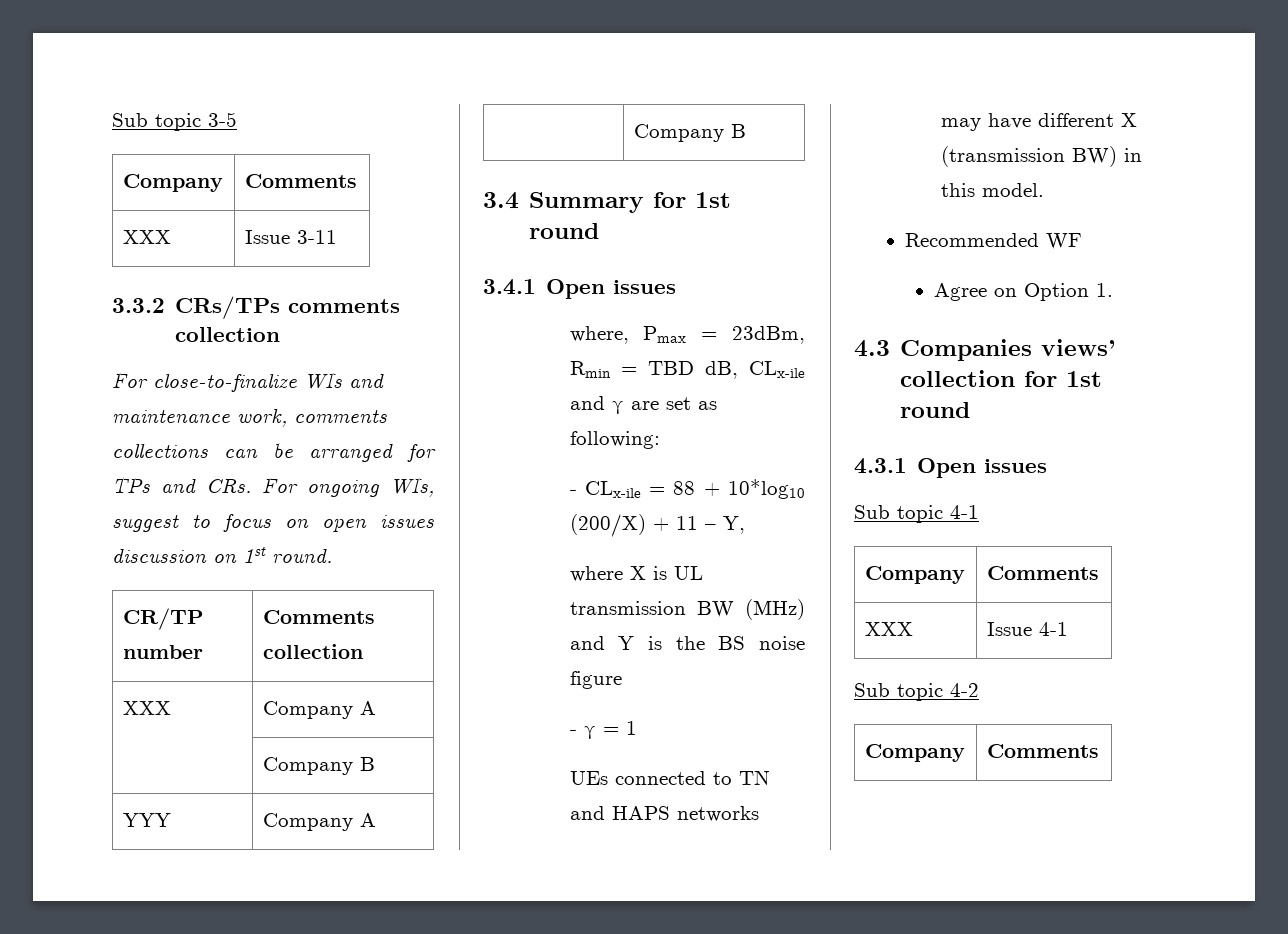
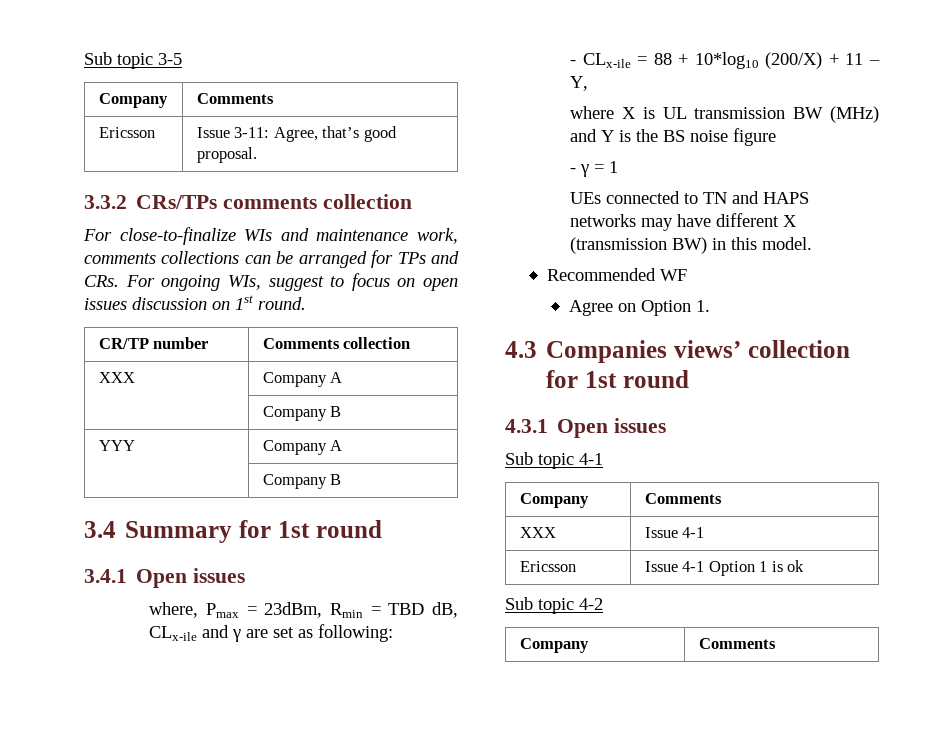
- XXX | Issue 3-11
+ Ericsson | Issue 3-11: Agree, that’s good proposal.
+ Ericsson | Issue 4-1 Option 1 is ok

